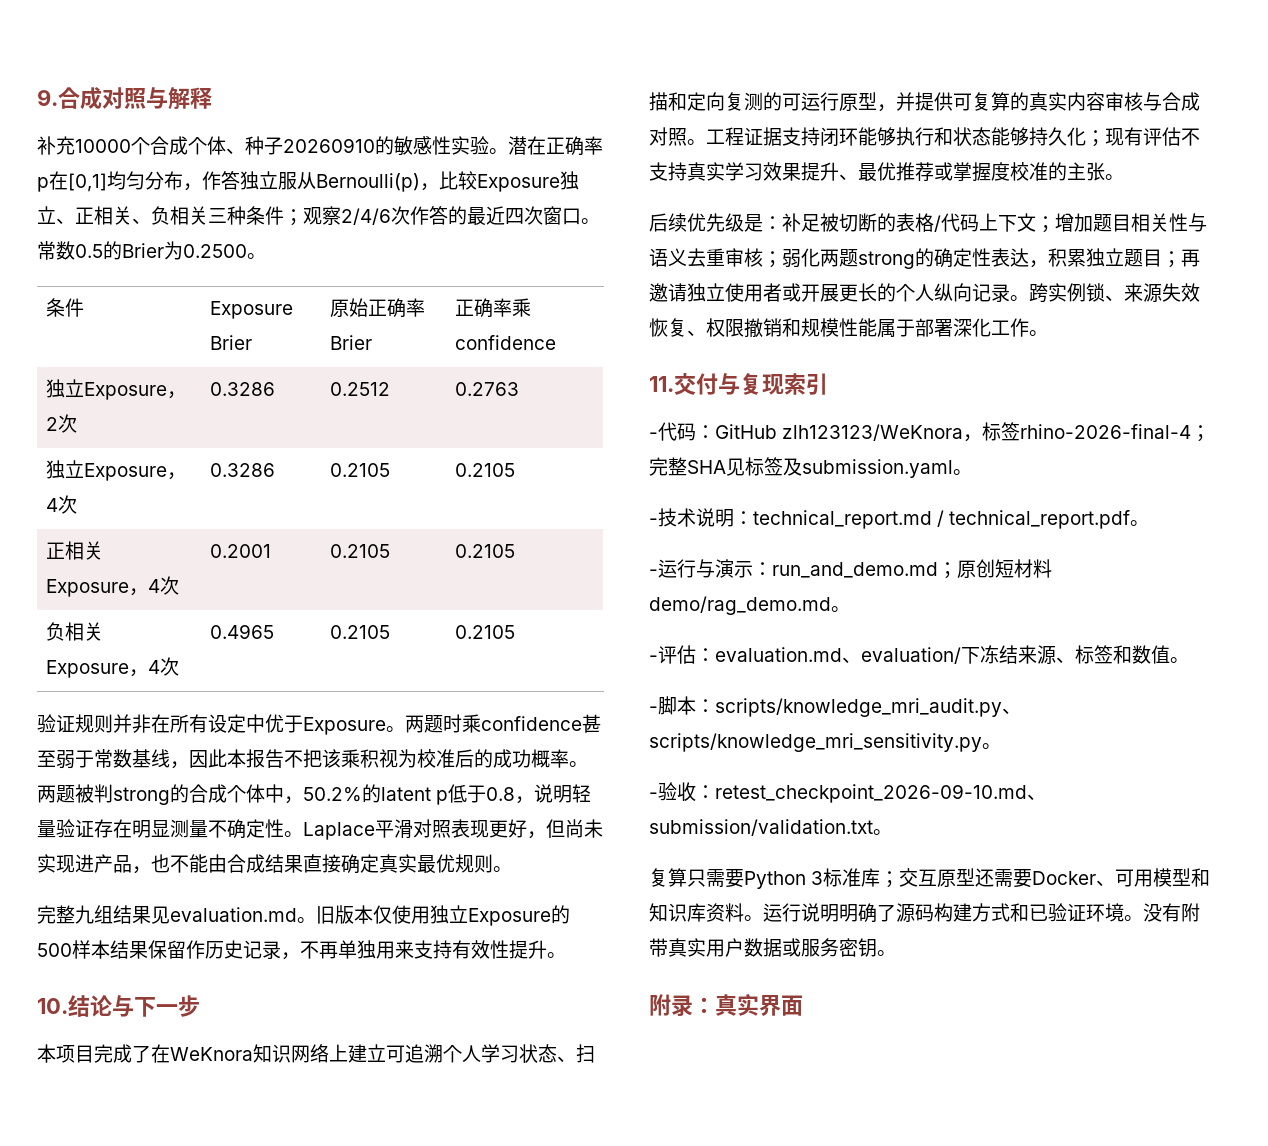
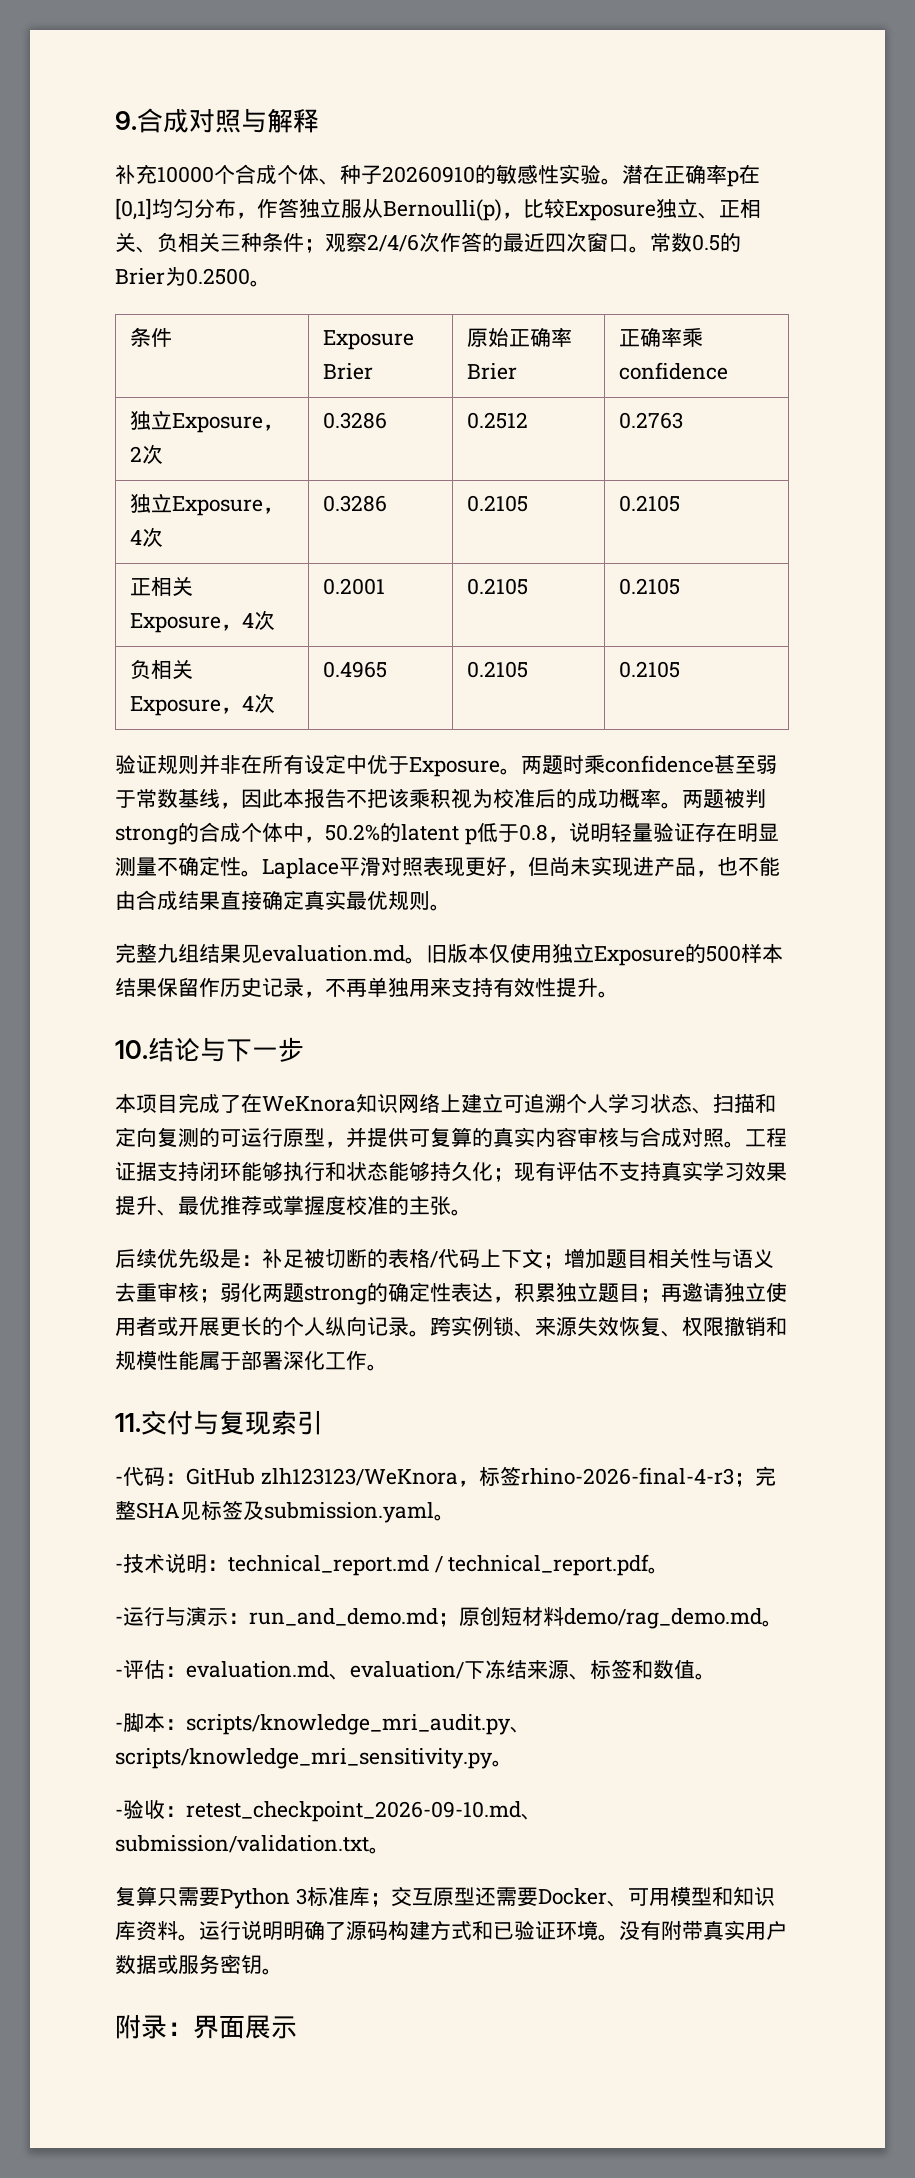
- -代码：GitHub zlh123123/WeKnora，标签rhino-2026-final-4；完整SHA见标签及submission.yaml。
+ -代码：GitHub zlh123123/WeKnora，标签rhino-2026-final-4-r3；完整SHA见标签及submission.yaml。
- 附录：真实界面
+ 附录：界面展示

